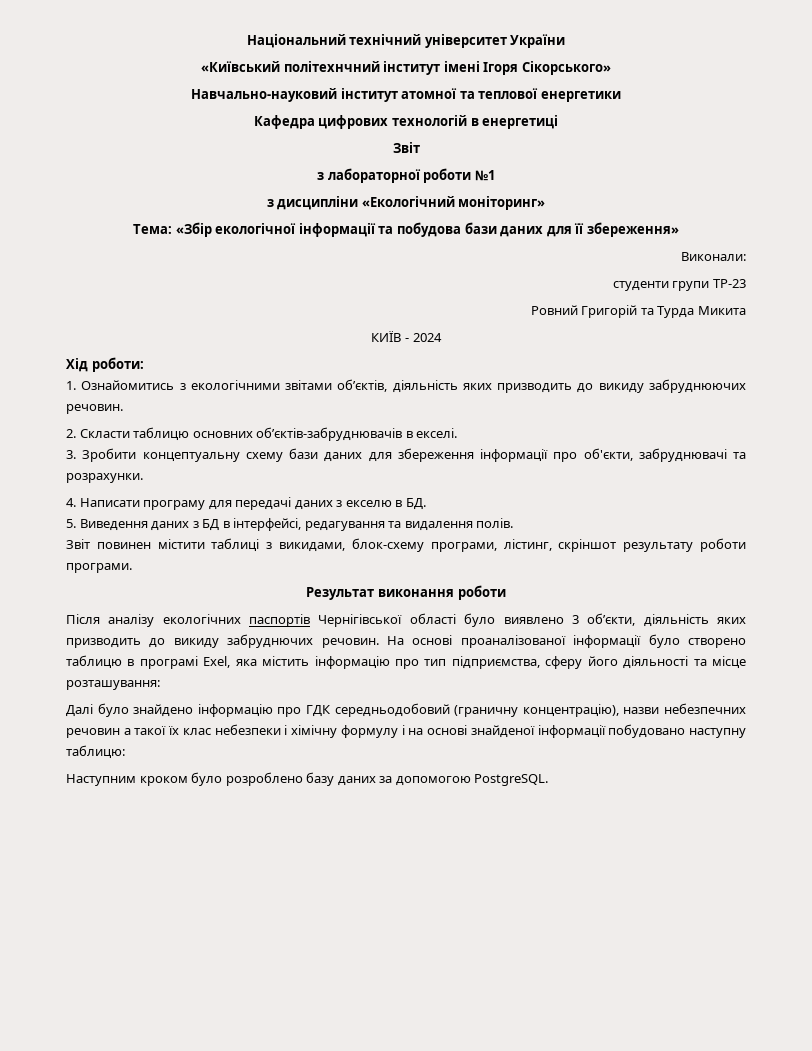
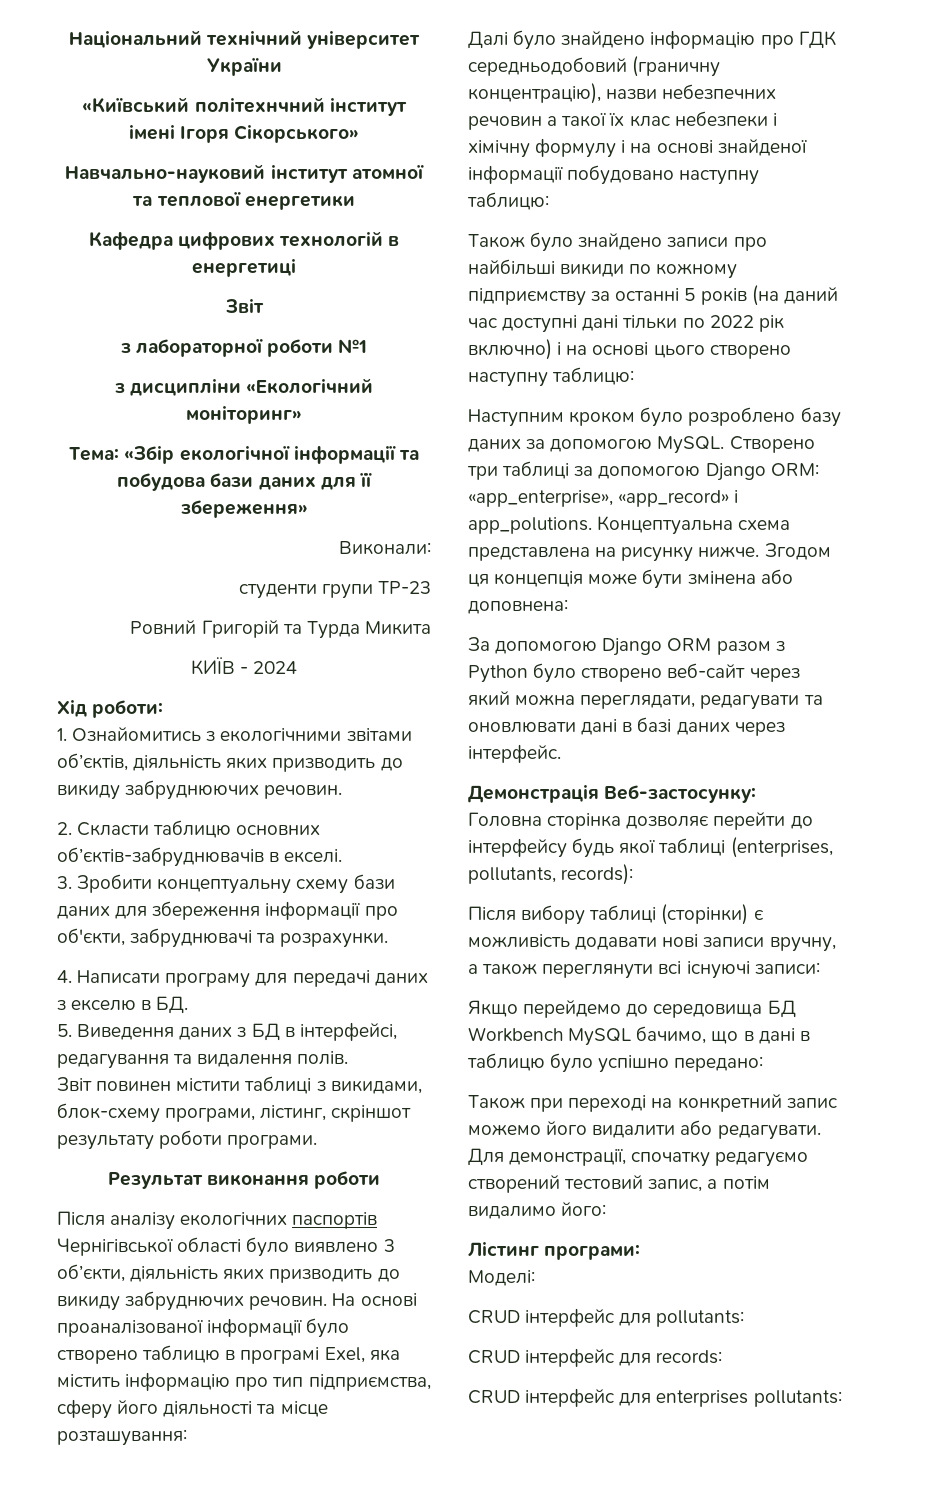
+ Також було знайдено записи про найбільші викиди по кожному підприємству за останні 5 років (на даний час доступні дані тільки по 2022 рік включно) і на основі цього створено наступну таблицю:
- Наступним кроком було розроблено базу даних за допомогою PostgreSQL.
+ Наступним кроком було розроблено базу даних за допомогою MySQL. Створено три таблиці за допомогою Django ORM: «app_enterprise», «app_record» і app_polutions. Концептуальна схема представлена на рисунку нижче. Згодом ця концепція може бути змінена або доповнена:
+ За допомогою Django ORM разом з Python було створено веб-сайт через який можна переглядати, редагувати та оновлювати дані в базі даних через інтерфейс.
+ Демонстрація Веб-застосунку:
+ Головна сторінка дозволяє перейти до інтерфейсу будь якої таблиці (enterprises, pollutants, records):
+ Після вибору таблиці (сторінки) є можливість додавати нові записи вручну, а також переглянути всі існуючі записи:
+ Якщо перейдемо до середовища БД Workbench MySQL бачимо, що в дані в таблицю було успішно передано:
+ Також при переході на конкретний запис можемо його видалити або редагувати. Для демонстрації, спочатку редагуємо створений тестовий запис, а потім видалимо його:
+ Лістинг програми:
+ Моделі:
+ CRUD інтерфейс для pollutants:
+ CRUD інтерфейс для records:
+ CRUD інтерфейс для enterprises pollutants:

